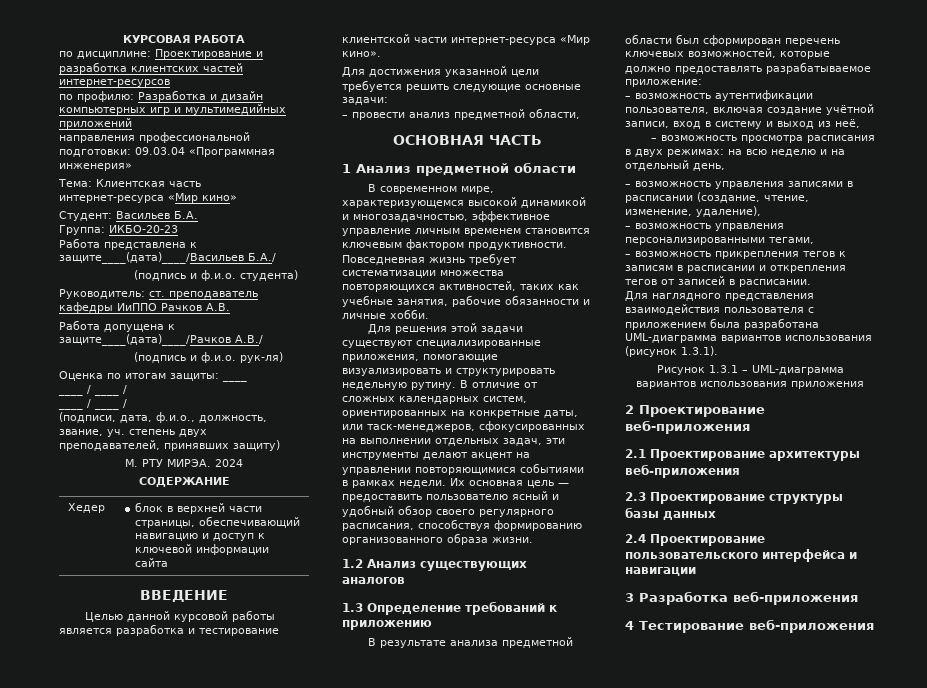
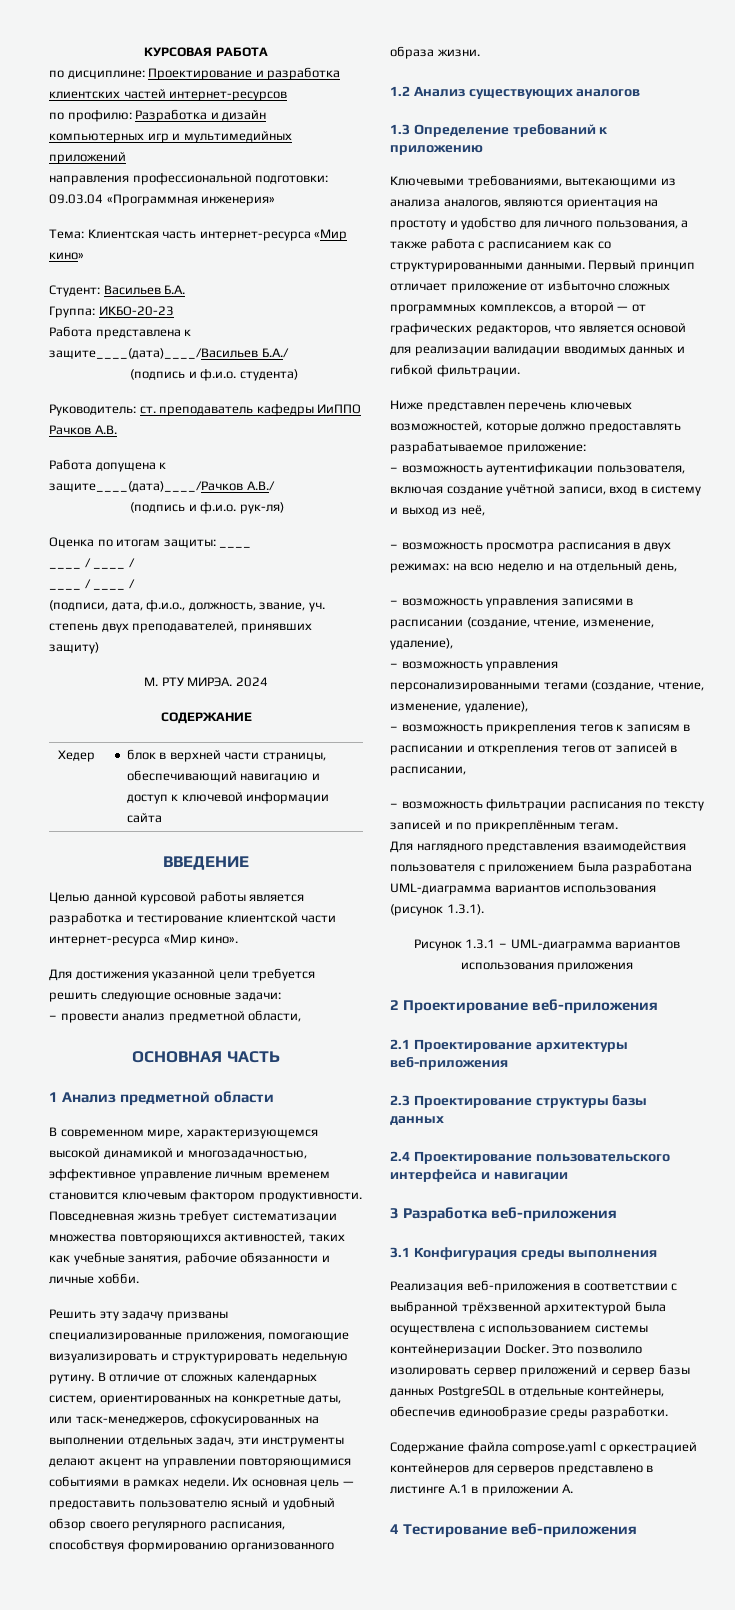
- Для решения этой задачи существуют специализированные приложения, помогающие визуализировать и структурировать недельную рутину.
+ Решить эту задачу призваны специализированные приложения, помогающие визуализировать и структурировать недельную рутину.
- В результате анализа предметной области был сформирован перечень ключевых возможностей, которые должно предоставлять разрабатываемое приложение:
+ Ключевыми требованиями, вытекающими из анализа аналогов, являются ориентация на простоту и удобство для личного пользования, а также работа с расписанием как со структурированными данными. Первый принцип отличает приложение от избыточно сложных программных комплексов, а второй — от графических редакторов, что является основой для реализации валидации вводимых данных и гибкой фильтрации.
+ Ниже представлен перечень ключевых возможностей, которые должно предоставлять разрабатываемое приложение:
- – возможность управления персонализированными тегами,
+ – возможность управления персонализированными тегами (создание, чтение, изменение, удаление),
- – возможность прикрепления тегов к записям в расписании и открепления тегов от записей в расписании.
+ – возможность прикрепления тегов к записям в расписании и открепления тегов от записей в расписании,
+ – возможность фильтрации расписания по тексту записей и по прикреплённым тегам.
+ 3.1 Конфигурация среды выполнения
+ Реализация веб-приложения в соответствии с выбранной трёхзвенной архитектурой была осуществлена с использованием системы контейнеризации Docker. Это позволило изолировать сервер приложений и сервер базы данных PostgreSQL в отдельные контейнеры, обеспечив единообразие среды разработки.
+ Содержание файла compose.yaml с оркестрацией контейнеров для серверов представлено в листинге A.1 в приложении А.

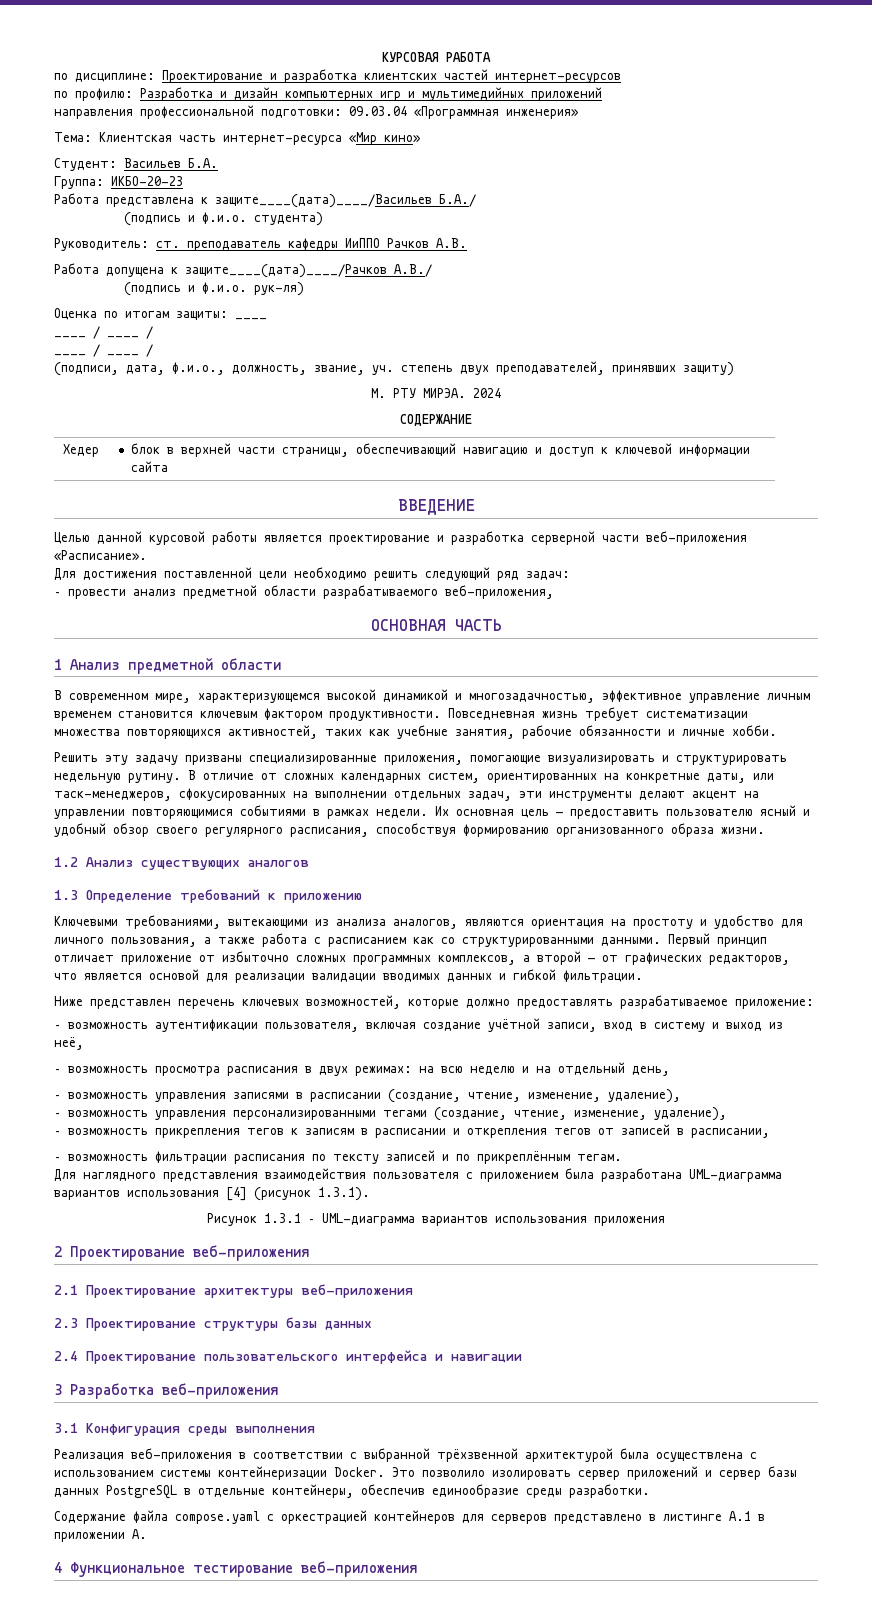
- Целью данной курсовой работы является разработка и тестирование клиентской части интернет-ресурса «Мир кино».
- Для достижения указанной цели требуется решить следующие основные задачи:
+ Целью данной курсовой работы является проектирование и разработка серверной части веб-приложения «Расписание».
+ Для достижения поставленной цели необходимо решить следующий ряд задач:
- – провести анализ предметной области,
+ – провести анализ предметной области разрабатываемого веб-приложения,
- Для наглядного представления взаимодействия пользователя с приложением была разработана UML-диаграмма вариантов использования (рисунок 1.3.1).
+ Для наглядного представления взаимодействия пользователя с приложением была разработана UML-диаграмма вариантов использования [4] (рисунок 1.3.1).
- 4 Тестирование веб-приложения
+ 4 Функциональное тестирование веб-приложения

